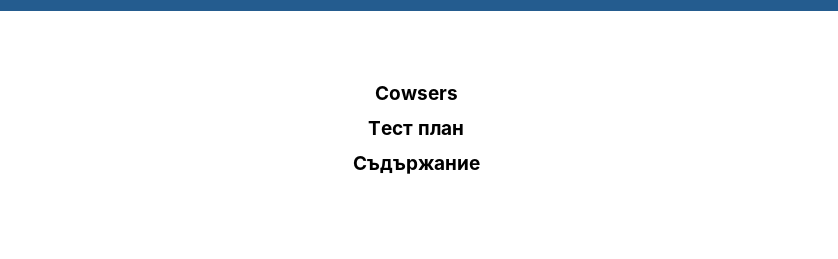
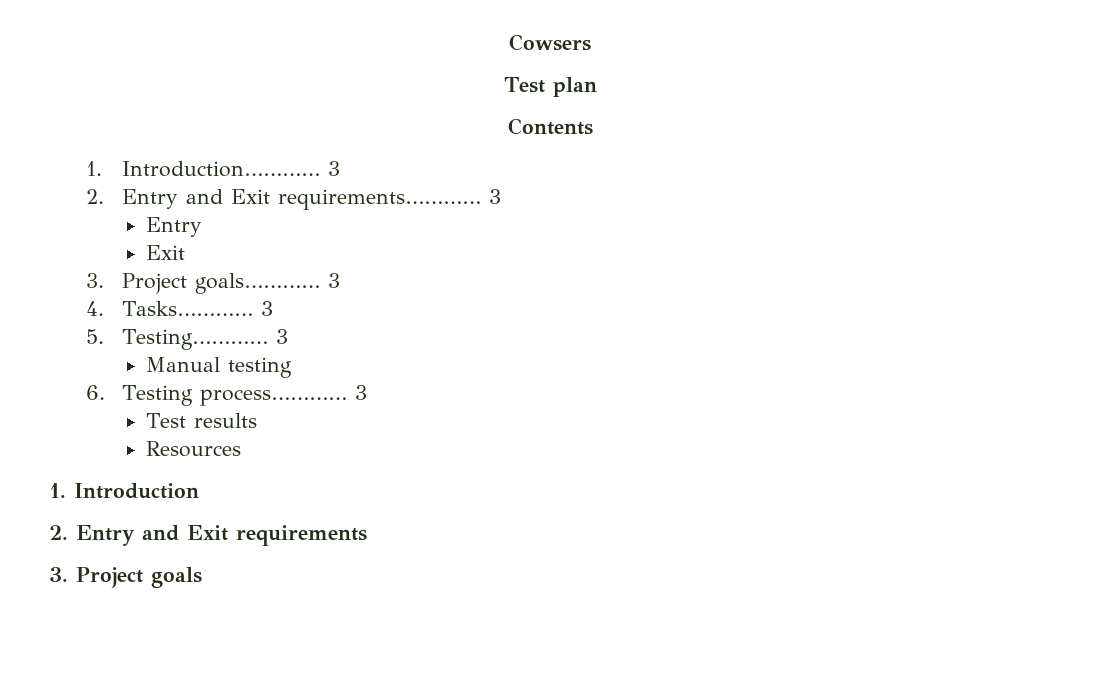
- Тест план
- Съдържание
+ Test plan
+ Contents
+ 1. Introduction………… 3
+ 2. Entry and Exit requirements………… 3
+ Entry
+ Exit
+ 3. Project goals………… 3
+ 4. Tasks………… 3
+ 5. Testing………… 3
+ Manual testing
+ 6. Testing process………… 3
+ Test results
+ Resources
+ 1. Introduction
+ 2. Entry and Exit requirements
+ 3. Project goals

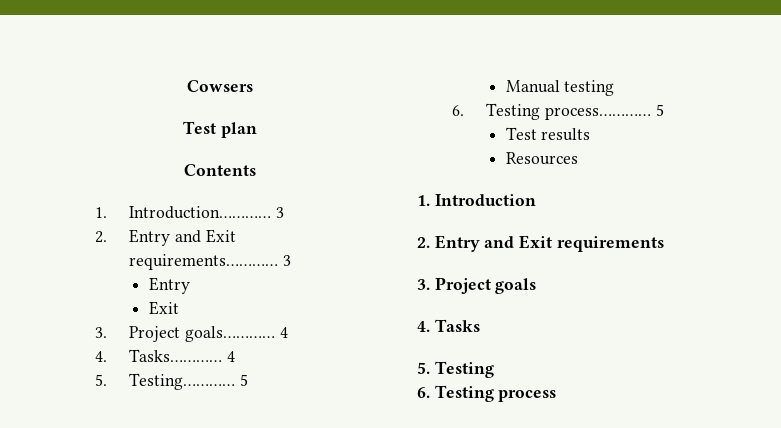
- 3. Project goals………… 3
+ 3. Project goals………… 4
- 4. Tasks………… 3
+ 4. Tasks………… 4
- 5. Testing………… 3
+ 5. Testing………… 5
- 6. Testing process………… 3
+ 6. Testing process………… 5
+ 4. Tasks
+ 5. Testing
+ 6. Testing process

